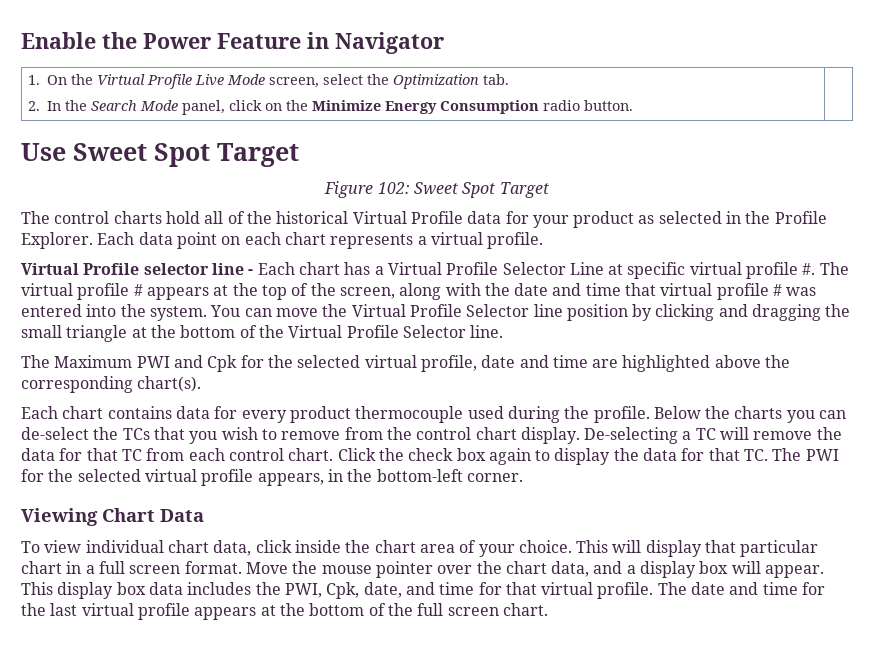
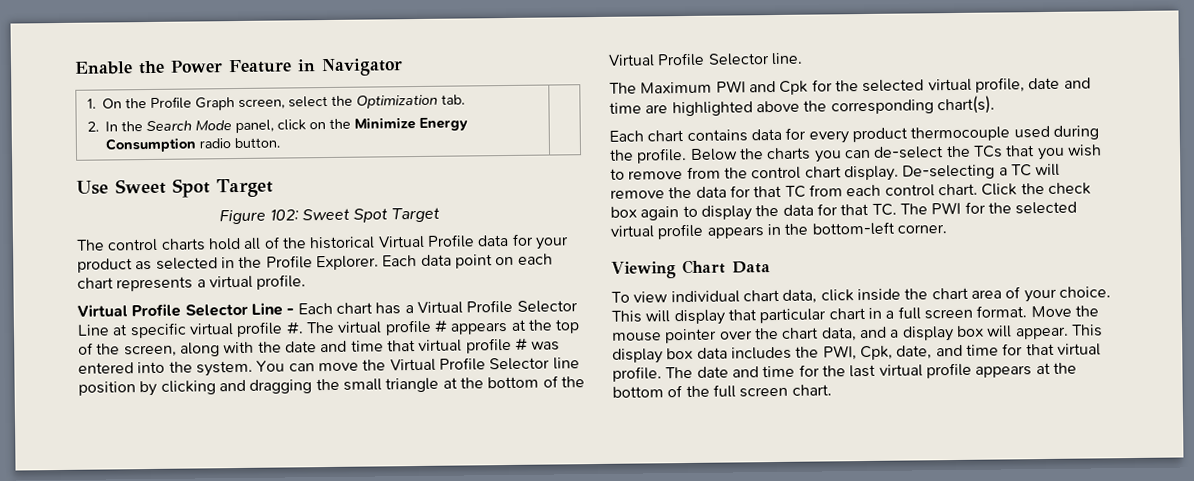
- 1. On the Virtual Profile Live Mode screen, select the Optimization tab.
+ 1. On the Profile Graph screen, select the Optimization tab.
- Virtual Profile selector line - Each chart has a Virtual Profile Selector Line at specific virtual profile #.
+ Virtual Profile Selector Line - Each chart has a Virtual Profile Selector Line at specific virtual profile #.
- Click the check box again to display the data for that TC. The PWI for the selected virtual profile appears, in the bottom-left corner.
+ Click the check box again to display the data for that TC. The PWI for the selected virtual profile appears in the bottom-left corner.

